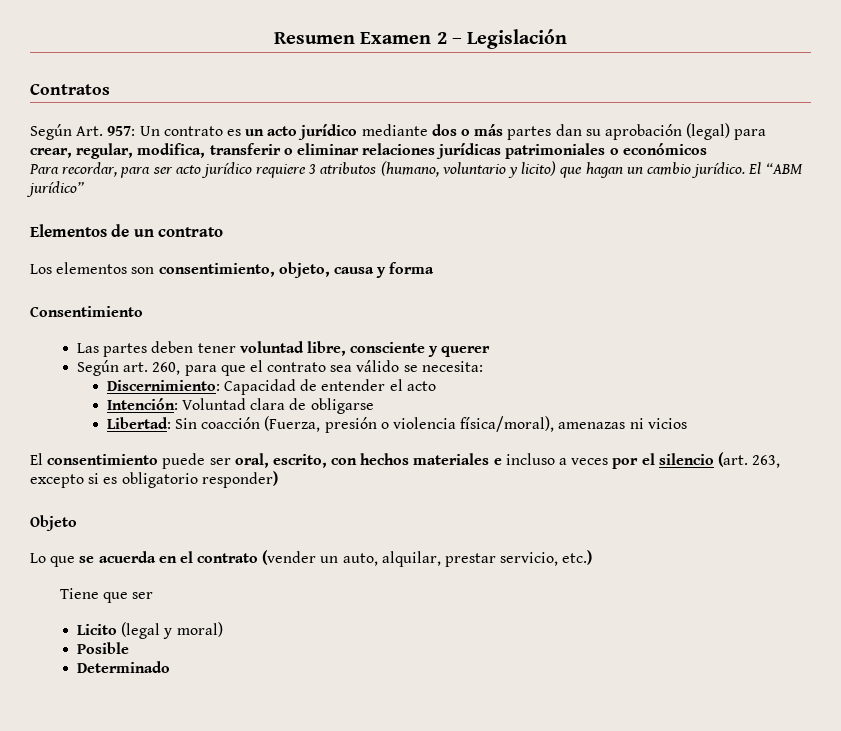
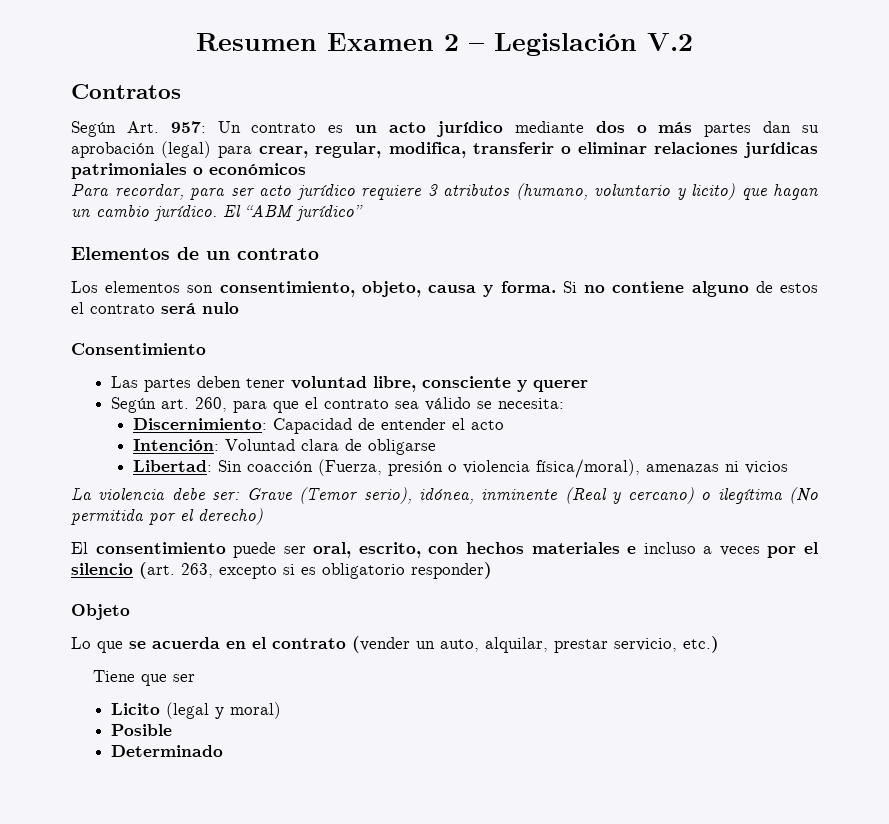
- Resumen Examen 2 – Legislación
+ Resumen Examen 2 – Legislación V.2
- Los elementos son consentimiento, objeto, causa y forma
+ Los elementos son consentimiento, objeto, causa y forma. Si no contiene alguno de estos el contrato será nulo
+ La violencia debe ser: Grave (Temor serio), idónea, inminente (Real y cercano) o ilegítima (No permitida por el derecho)

